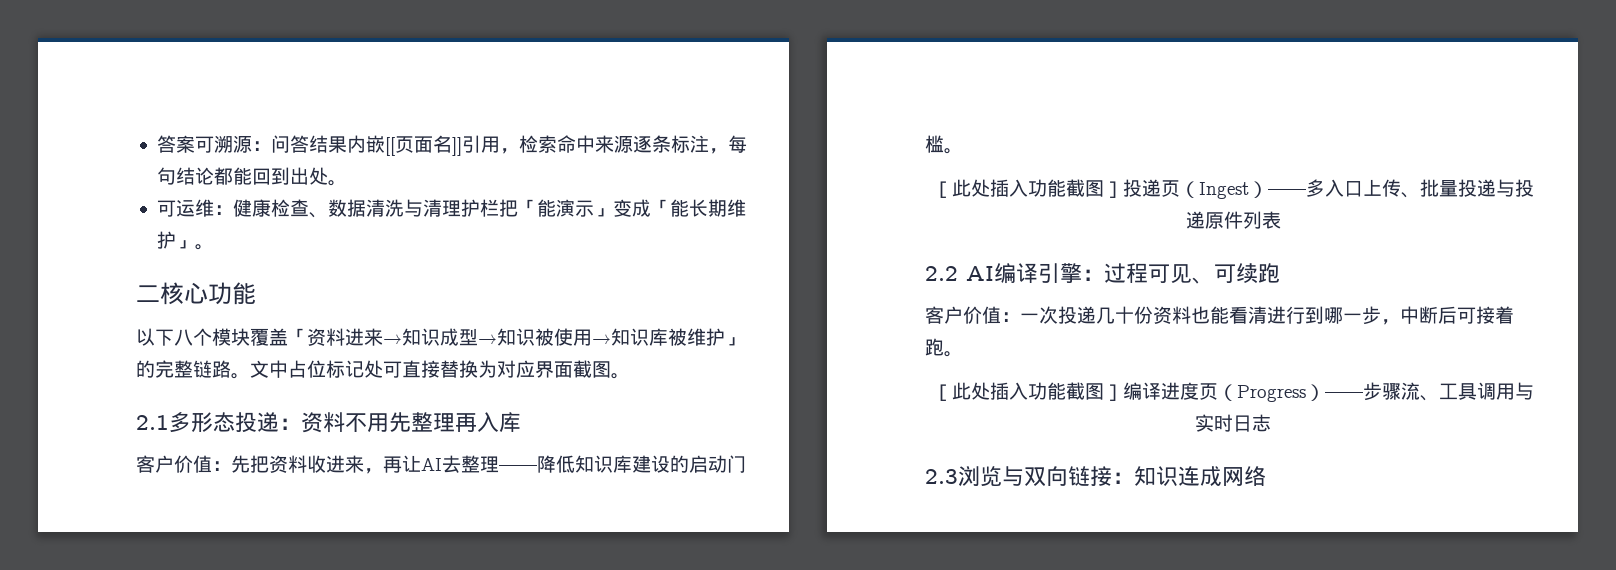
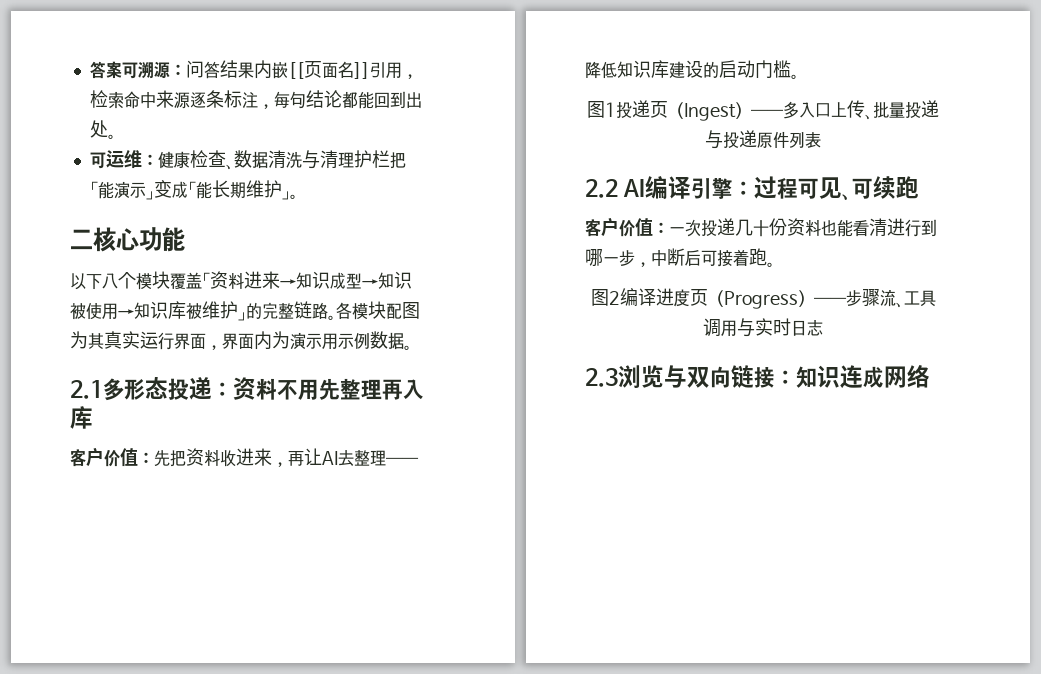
- 文中占位标记处可直接替换为对应界面截图。
+ 各模块配图为其真实运行界面，界面内为演示用示例数据。
- ［此处插入功能截图］投递页（Ingest）——多入口上传、批量投递与投递原件列表
+ 图1投递页（Ingest）——多入口上传、批量投递与投递原件列表
- ［此处插入功能截图］编译进度页（Progress）——步骤流、工具调用与实时日志
+ 图2编译进度页（Progress）——步骤流、工具调用与实时日志

